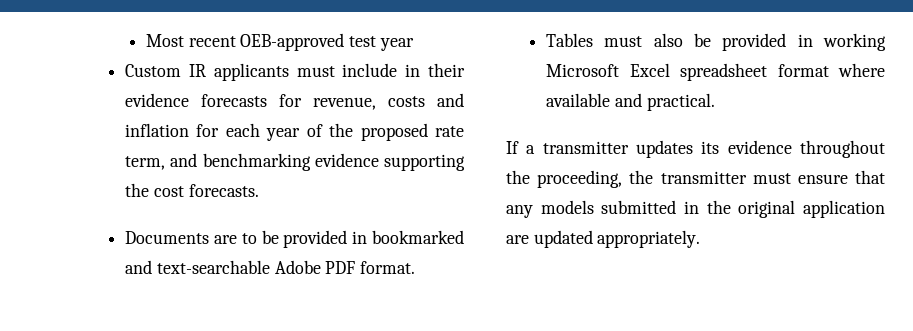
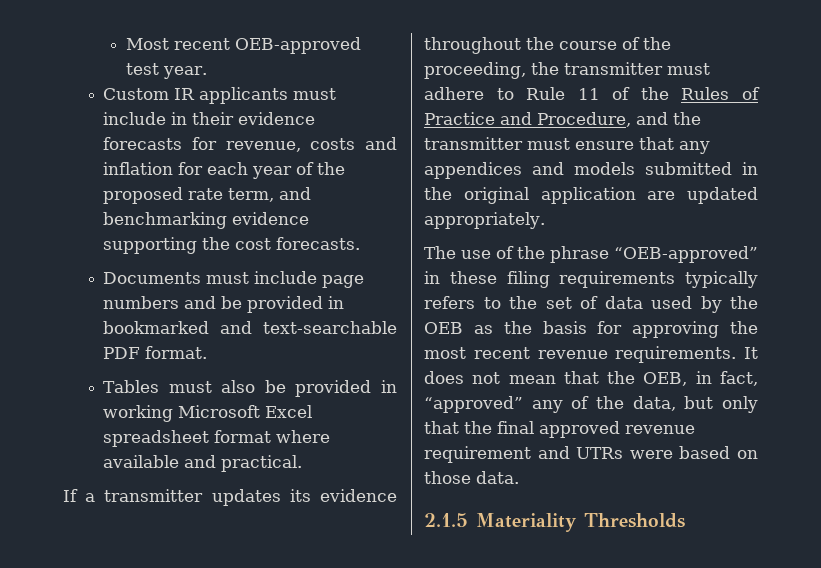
- Most recent OEB-approved test year
+ Most recent OEB-approved test year.
- Documents are to be provided in bookmarked and text-searchable Adobe PDF format.
+ Documents must include page numbers and be provided in bookmarked and text-searchable PDF format.
- If a transmitter updates its evidence throughout the proceeding, the transmitter must ensure that any models submitted in the original application are updated appropriately.
+ If a transmitter updates its evidence throughout the course of the proceeding, the transmitter must adhere to Rule 11 of the Rules of Practice and Procedure, and the transmitter must ensure that any appendices and models submitted in the original application are updated appropriately.
+ The use of the phrase “OEB-approved” in these filing requirements typically refers to the set of data used by the OEB as the basis for approving the most recent revenue requirements. It does not mean that the OEB, in fact, “approved” any of the data, but only that the final approved revenue requirement and UTRs were based on those data.
+ 2.1.5 Materiality Thresholds

